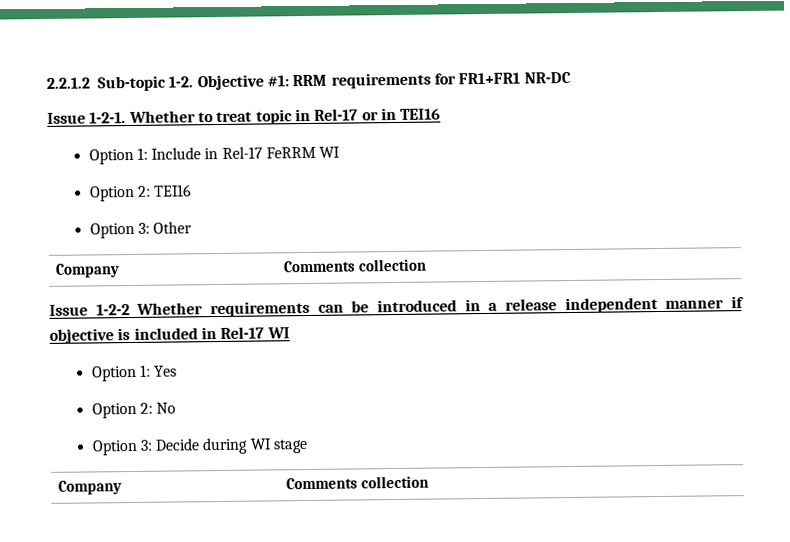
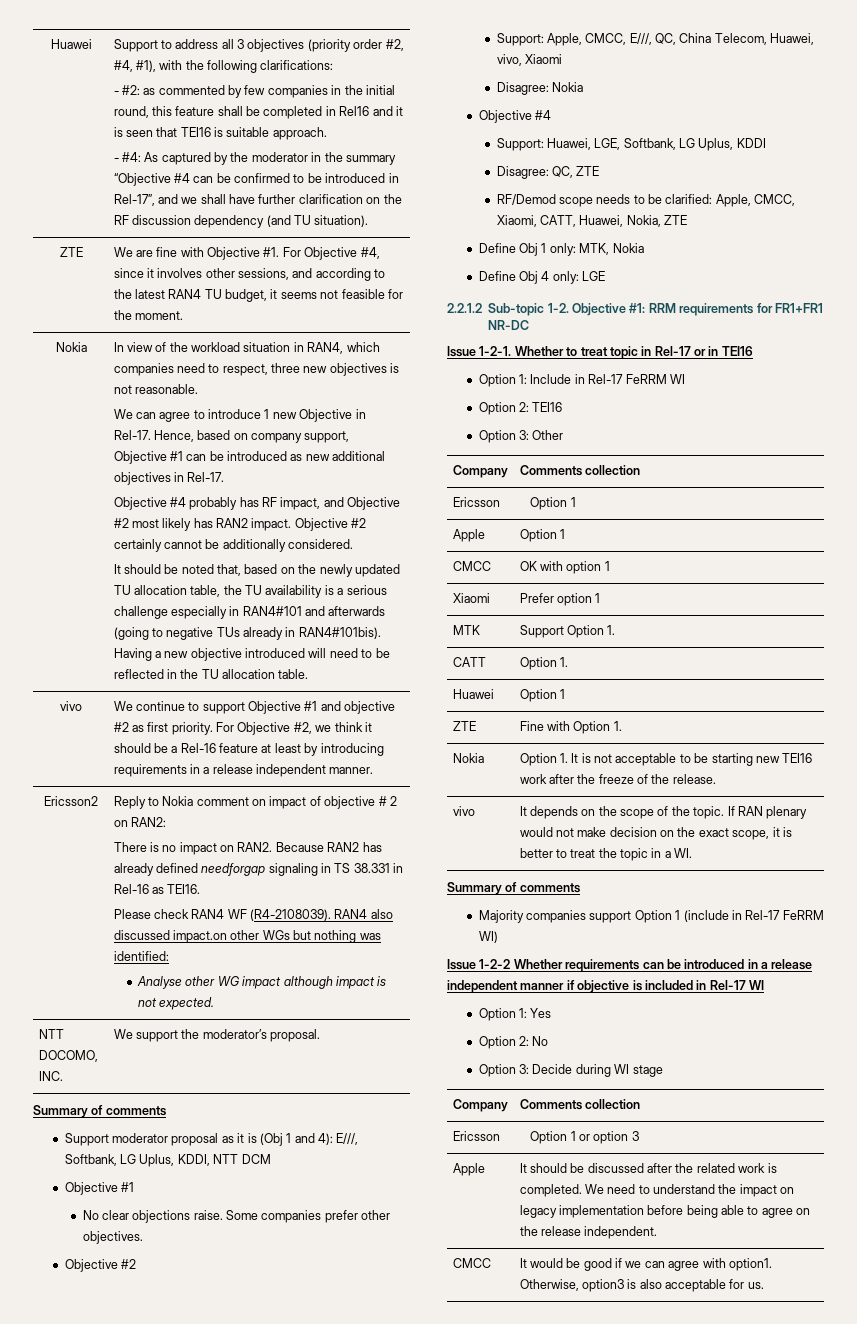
+ Huawei | Support to address all 3 objectives (priority order #2, #4, #1), with the following clarifications:
+ - #2: as commented by few companies in the initial round, this feature shall be completed in Rel16 and it is seen that TEI16 is suitable approach.
+ - #4: As captured by the moderator in the summary “Objective #4 can be confirmed to be introduced in Rel-17”, and we shall have further clarification on the RF discussion dependency (and TU situation).
+ ZTE | We are fine with Objective #1. For Objective #4, since it involves other sessions, and according to the latest RAN4 TU budget, it seems not feasible for the moment.
+ Nokia | In view of the workload situation in RAN4, which companies need to respect, three new objectives is not reasonable.
+ We can agree to introduce 1 new Objective in Rel-17. Hence, based on company support, Objective #1 can be introduced as new additional objectives in Rel-17.
+ Objective #4 probably has RF impact, and Objective #2 most likely has RAN2 impact. Objective #2 certainly cannot be additionally considered.
+ It should be noted that, based on the newly updated TU allocation table, the TU availability is a serious challenge especially in RAN4#101 and afterwards (going to negative TUs already in RAN4#101bis). Having a new objective introduced will need to be reflected in the TU allocation table.
+ vivo | We continue to support Objective #1 and objective #2 as first priority. For Objective #2, we think it should be a Rel-16 feature at least by introducing requirements in a release independent manner.
+ Ericsson2 | Reply to Nokia comment on impact of objective # 2 on RAN2:
+ There is no impact on RAN2. Because RAN2 has already defined needforgap signaling in TS 38.331 in Rel-16 as TEI16.
+ Please check RAN4 WF (R4-2108039). RAN4 also discussed impact.on other WGs but nothing was identified:
+ Analyse other WG impact although impact is not expected.
+ NTT DOCOMO, INC. | We support the moderator’s proposal.
+ Summary of comments
+ Support moderator proposal as it is (Obj 1 and 4): E///, Softbank, LG Uplus, KDDI, NTT DCM
+ Objective #1
+ No clear objections raise. Some companies prefer other objectives.
+ Objective #2
+ Support: Apple, CMCC, E///, QC, China Telecom, Huawei, vivo, Xiaomi
+ Disagree: Nokia
+ Objective #4
+ Support: Huawei, LGE, Softbank, LG Uplus, KDDI
+ Disagree: QC, ZTE
+ RF/Demod scope needs to be clarified: Apple, CMCC, Xiaomi, CATT, Huawei, Nokia, ZTE
+ Define Obj 1 only: MTK, Nokia
+ Define Obj 4 only: LGE
  Option 3: Other
  Company | Comments collection
+ Ericsson | Option 1
+ Apple | Option 1
+ CMCC | OK with option 1
+ Xiaomi | Prefer option 1
+ MTK | Support Option 1.
+ CATT | Option 1.
+ Huawei | Option 1
+ ZTE | Fine with Option 1.
+ Nokia | Option 1. It is not acceptable to be starting new TEI16 work after the freeze of the release.
+ vivo | It depends on the scope of the topic. If RAN plenary would not make decision on the exact scope, it is better to treat the topic in a WI.
+ Summary of comments
+ Majority companies support Option 1 (include in Rel-17 FeRRM WI)
+ Ericsson | Option 1 or option 3
+ Apple | It should be discussed after the related work is completed. We need to understand the impact on legacy implementation before being able to agree on the release independent.
+ CMCC | It would be good if we can agree with option1. Otherwise, option3 is also acceptable for us.

